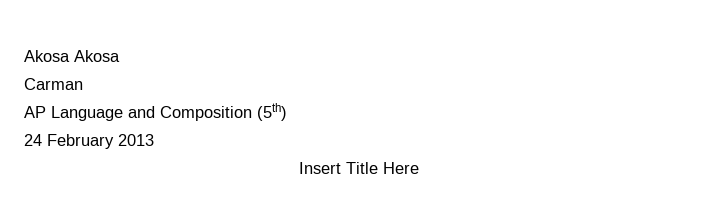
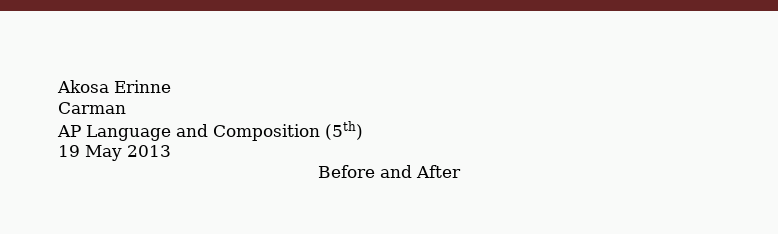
- Akosa Akosa
+ Akosa Erinne
- 24 February 2013
+ 19 May 2013
- Insert Title Here
+ Before and After

